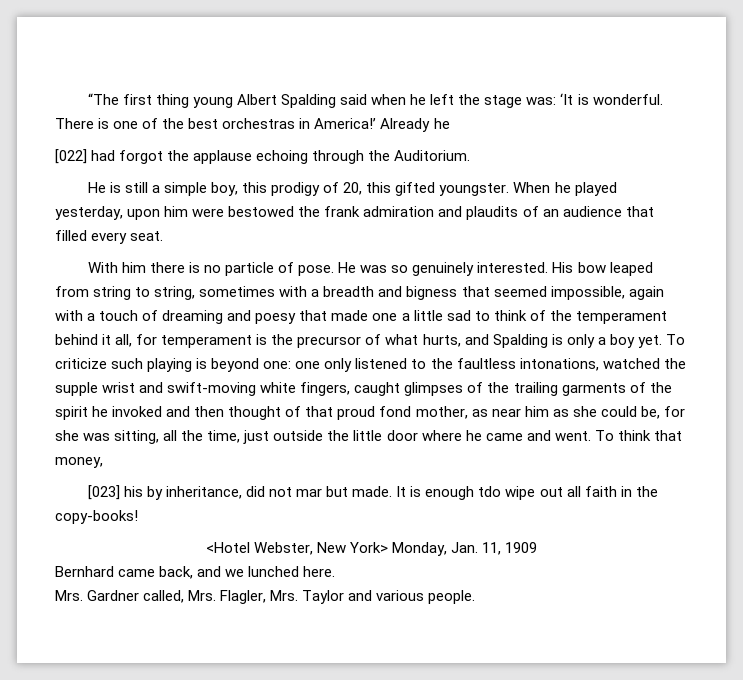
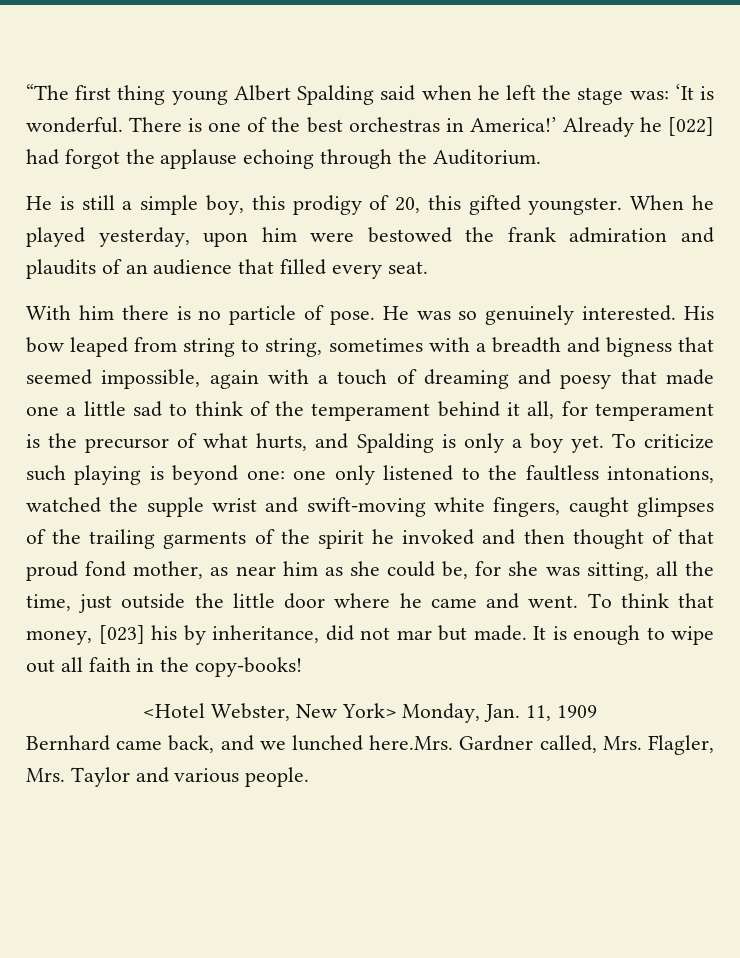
- Already he
- [022] had forgot the applause echoing through the Auditorium.
+ Already he [022] had forgot the applause echoing through the Auditorium.
- To think that money,
- [023] his by inheritance, did not mar but made.
+ To think that money, [023] his by inheritance, did not mar but made.
- It is enough tdo wipe out all faith in the copy-books!
+ It is enough to wipe out all faith in the copy-books!
- Bernhard came back, and we lunched here.
- Mrs. Gardner called, Mrs. Flagler, Mrs. Taylor and various people.
+ Bernhard came back, and we lunched here.Mrs. Gardner called, Mrs. Flagler, Mrs. Taylor and various people.

